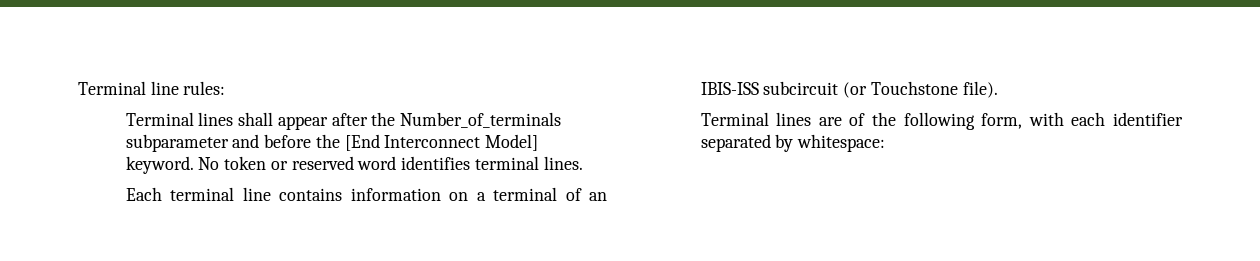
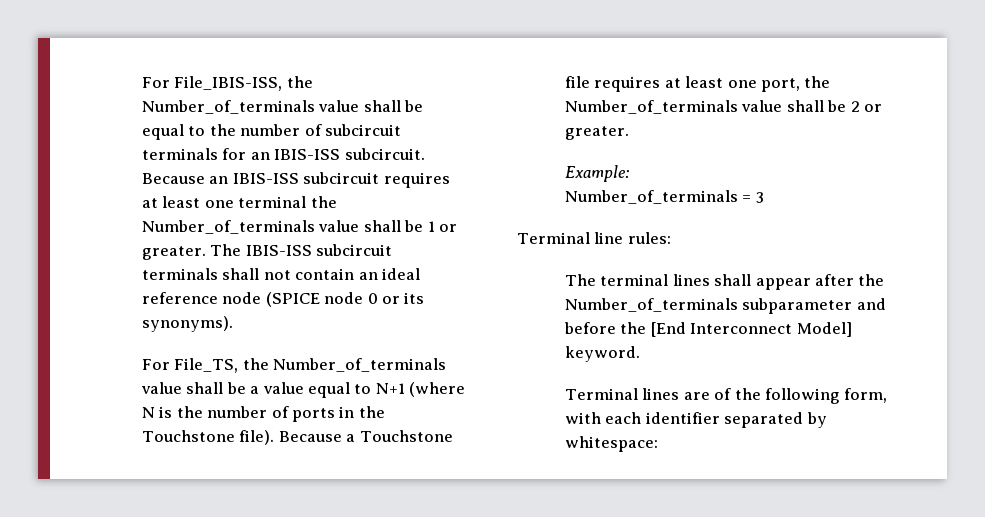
+ For File_IBIS-ISS, the Number_of_terminals value shall be equal to the number of subcircuit terminals for an IBIS-ISS subcircuit. Because an IBIS-ISS subcircuit requires at least one terminal the Number_of_terminals value shall be 1 or greater. The IBIS-ISS subcircuit terminals shall not contain an ideal reference node (SPICE node 0 or its synonyms).
+ For File_TS, the Number_of_terminals value shall be a value equal to N+1 (where N is the number of ports in the Touchstone file). Because a Touchstone file requires at least one port, the Number_of_terminals value shall be 2 or greater.
+ Example:
+ Number_of_terminals = 3
- Terminal lines shall appear after the Number_of_terminals subparameter and before the [End Interconnect Model] keyword. No token or reserved word identifies terminal lines.
- Each terminal line contains information on a terminal of an IBIS-ISS subcircuit (or Touchstone file).
+ The terminal lines shall appear after the Number_of_terminals subparameter and before the [End Interconnect Model] keyword.

